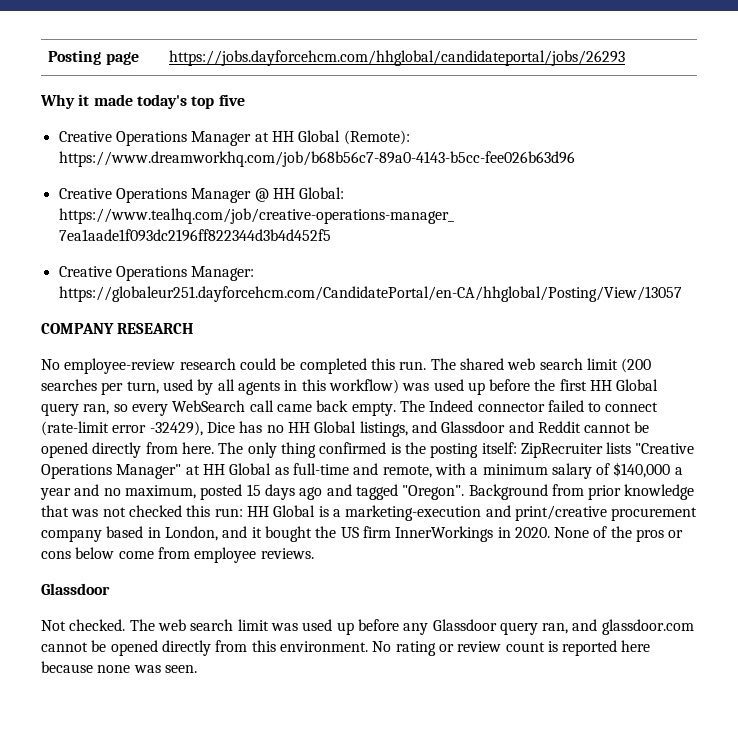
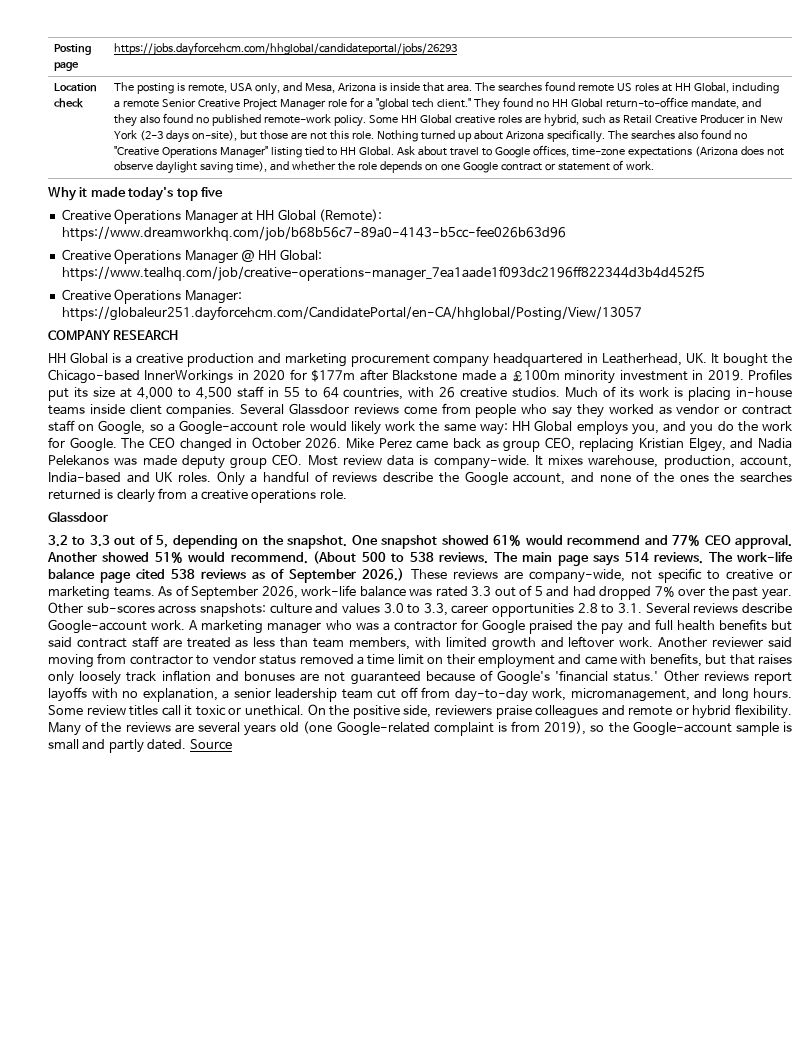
+ Location check | The posting is remote, USA only, and Mesa, Arizona is inside that area. The searches found remote US roles at HH Global, including a remote Senior Creative Project Manager role for a "global tech client." They found no HH Global return-to-office mandate, and they also found no published remote-work policy. Some HH Global creative roles are hybrid, such as Retail Creative Producer in New York (2-3 days on-site), but those are not this role. Nothing turned up about Arizona specifically. The searches also found no "Creative Operations Manager" listing tied to HH Global. Ask about travel to Google offices, time-zone expectations (Arizona does not observe daylight saving time), and whether the role depends on one Google contract or statement of work.
- No employee-review research could be completed this run. The shared web search limit (200 searches per turn, used by all agents in this workflow) was used up before the first HH Global query ran, so every WebSearch call came back empty. The Indeed connector failed to connect (rate-limit error -32429), Dice has no HH Global listings, and Glassdoor and Reddit cannot be opened directly from here. The only thing confirmed is the posting itself: ZipRecruiter lists "Creative Operations Manager" at HH Global as full-time and remote, with a minimum salary of $140,000 a year and no maximum, posted 15 days ago and tagged "Oregon". Background from prior knowledge that was not checked this run: HH Global is a marketing-execution and print/creative procurement company based in London, and it bought the US firm InnerWorkings in 2020. None of the pros or cons below come from employee reviews.
+ HH Global is a creative production and marketing procurement company headquartered in Leatherhead, UK. It bought the Chicago-based InnerWorkings in 2020 for $177m after Blackstone made a £100m minority investment in 2019. Profiles put its size at 4,000 to 4,500 staff in 55 to 64 countries, with 26 creative studios. Much of its work is placing in-house teams inside client companies. Several Glassdoor reviews come from people who say they worked as vendor or contract staff on Google, so a Google-account role would likely work the same way: HH Global employs you, and you do the work for Google. The CEO changed in October 2026. Mike Perez came back as group CEO, replacing Kristian Elgey, and Nadia Pelekanos was made deputy group CEO. Most review data is company-wide. It mixes warehouse, production, account, India-based and UK roles. Only a handful of reviews describe the Google account, and none of the ones the searches returned is clearly from a creative operations role.
  Glassdoor
- Not checked. The web search limit was used up before any Glassdoor query ran, and glassdoor.com cannot be opened directly from this environment. No rating or review count is reported here because none was seen.
+ 3.2 to 3.3 out of 5, depending on the snapshot. One snapshot showed 61% would recommend and 77% CEO approval. Another showed 51% would recommend. (About 500 to 538 reviews. The main page says 514 reviews. The work-life balance page cited 538 reviews as of September 2026.) These reviews are company-wide, not specific to creative or marketing teams. As of September 2026, work-life balance was rated 3.3 out of 5 and had dropped 7% over the past year. Other sub-scores across snapshots: culture and values 3.0 to 3.3, career opportunities 2.8 to 3.1. Several reviews describe Google-account work. A marketing manager who was a contractor for Google praised the pay and full health benefits but said contract staff are treated as less than team members, with limited growth and leftover work. Another reviewer said moving from contractor to vendor status removed a time limit on their employment and came with benefits, but that raises only loosely track inflation and bonuses are not guaranteed because of Google's 'financial status.' Other reviews report layoffs with no explanation, a senior leadership team cut off from day-to-day work, micromanagement, and long hours. Some review titles call it toxic or unethical. On the positive side, reviewers praise colleagues and remote or hybrid flexibility. Many of the reviews are several years old (one Google-related complaint is from 2019), so the Google-account sample is small and partly dated. Source

